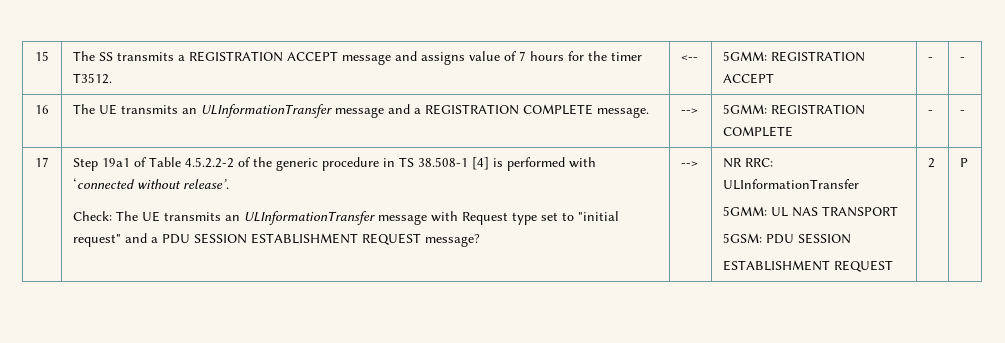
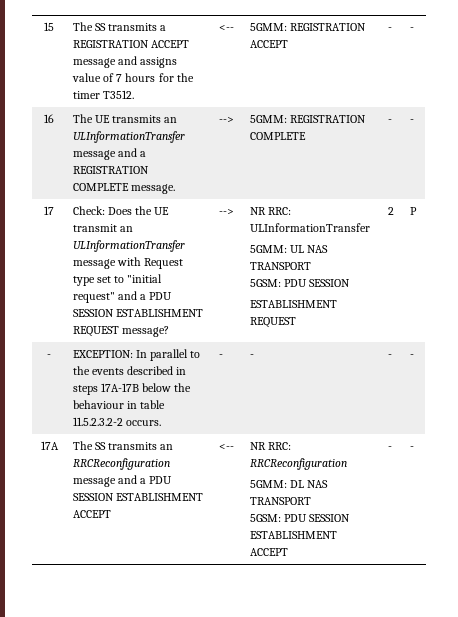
- Step 19a1 of Table 4.5.2.2-2 of the generic procedure in TS 38.508-1 [4] is performed with ‘connected without release’.
- Check: The UE transmits an ULInformationTransfer message with Request type set to "initial request" and a PDU SESSION ESTABLISHMENT REQUEST message?
+ Check: Does the UE transmit an ULInformationTransfer message with Request type set to "initial request" and a PDU SESSION ESTABLISHMENT REQUEST message?
+ - | EXCEPTION: In parallel to the events described in steps 17A-17B below the behaviour in table 11.5.2.3.2-2 occurs. | - | - | - | -
+ 17A | The SS transmits an RRCReconfiguration message and a PDU SESSION ESTABLISHMENT ACCEPT | <-- | NR RRC: RRCReconfiguration
+ 5GMM: DL NAS TRANSPORT
+ 5GSM: PDU SESSION ESTABLISHMENT ACCEPT | - | -

